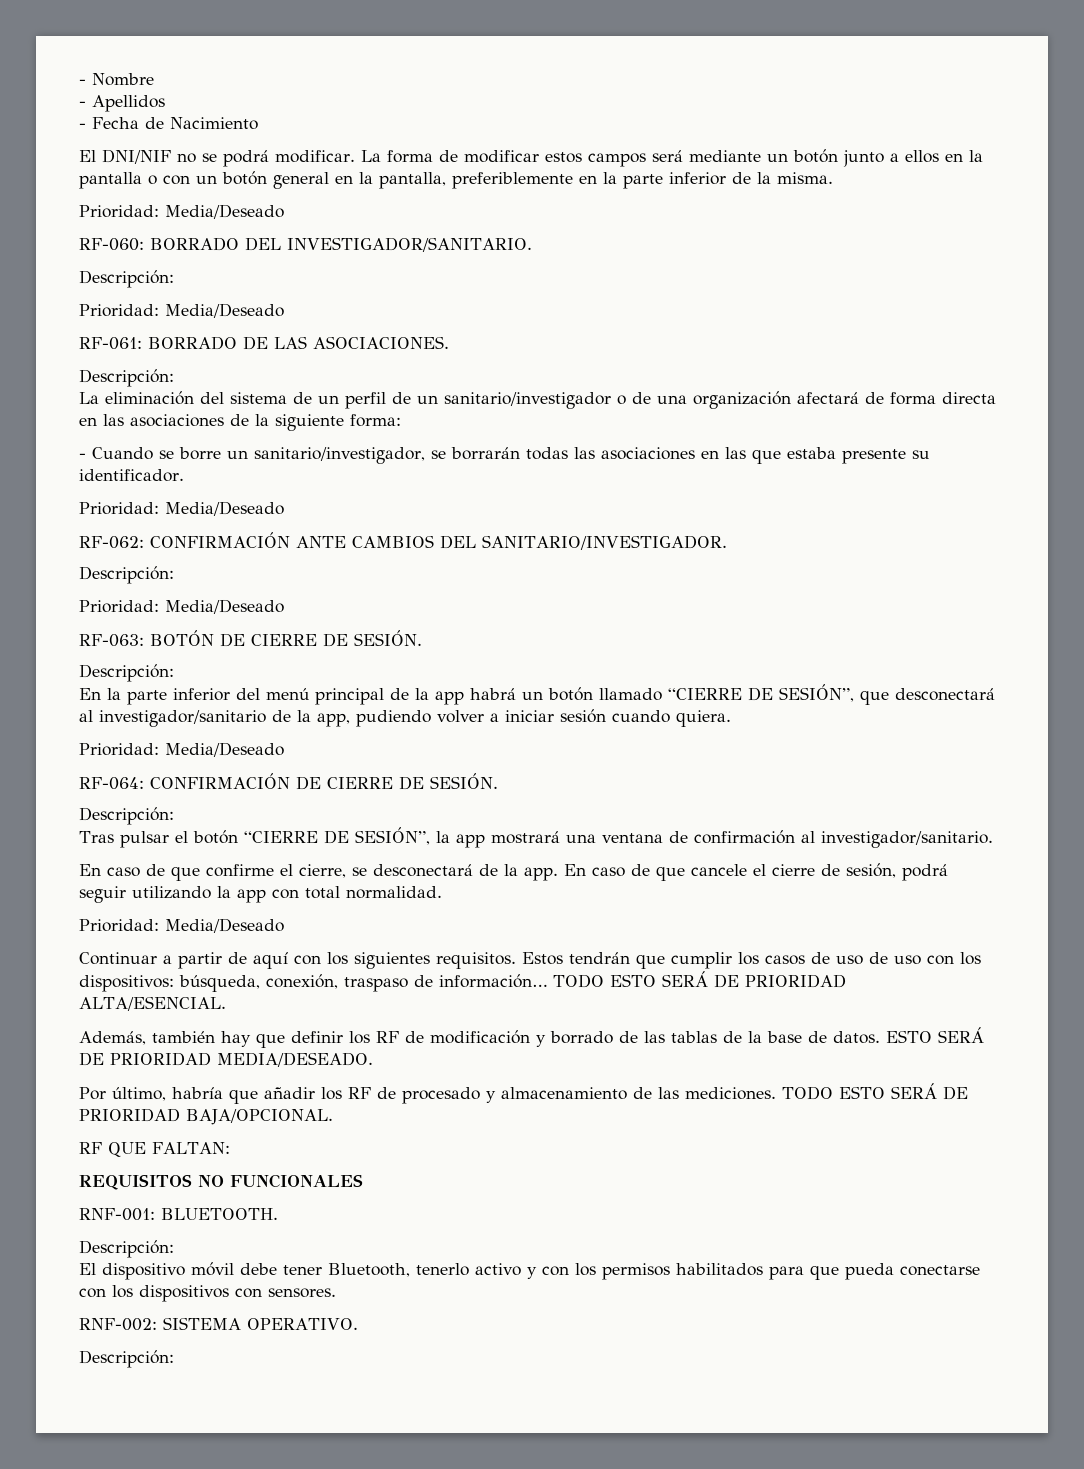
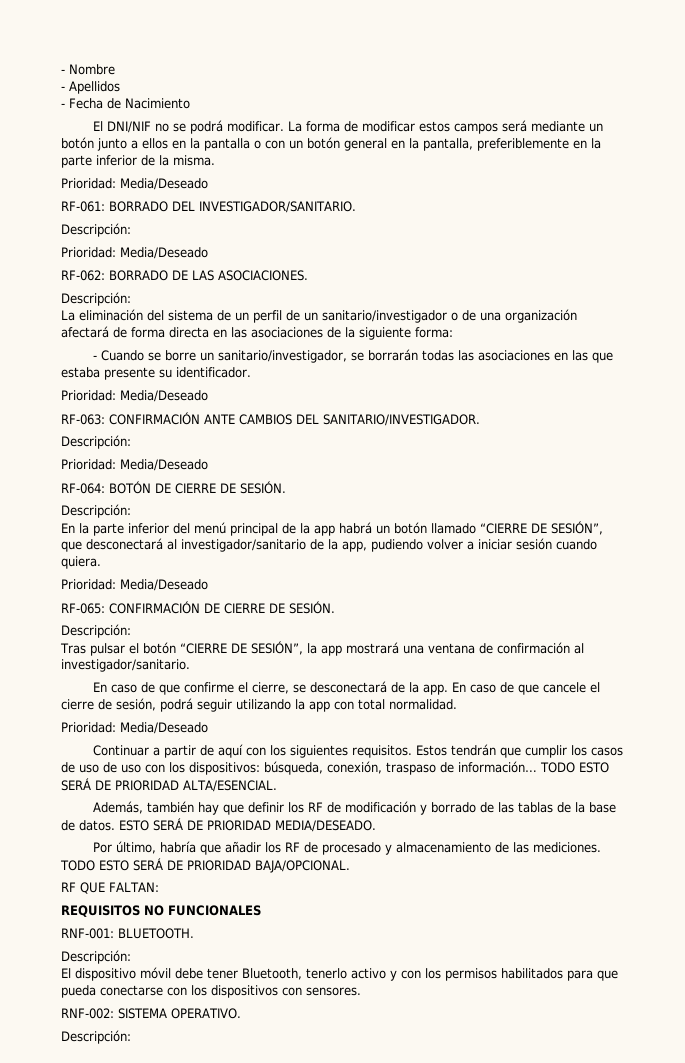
- RF-060: BORRADO DEL INVESTIGADOR/SANITARIO.
+ RF-061: BORRADO DEL INVESTIGADOR/SANITARIO.
- RF-061: BORRADO DE LAS ASOCIACIONES.
+ RF-062: BORRADO DE LAS ASOCIACIONES.
- RF-062: CONFIRMACIÓN ANTE CAMBIOS DEL SANITARIO/INVESTIGADOR.
+ RF-063: CONFIRMACIÓN ANTE CAMBIOS DEL SANITARIO/INVESTIGADOR.
- RF-063: BOTÓN DE CIERRE DE SESIÓN.
+ RF-064: BOTÓN DE CIERRE DE SESIÓN.
- RF-064: CONFIRMACIÓN DE CIERRE DE SESIÓN.
+ RF-065: CONFIRMACIÓN DE CIERRE DE SESIÓN.

